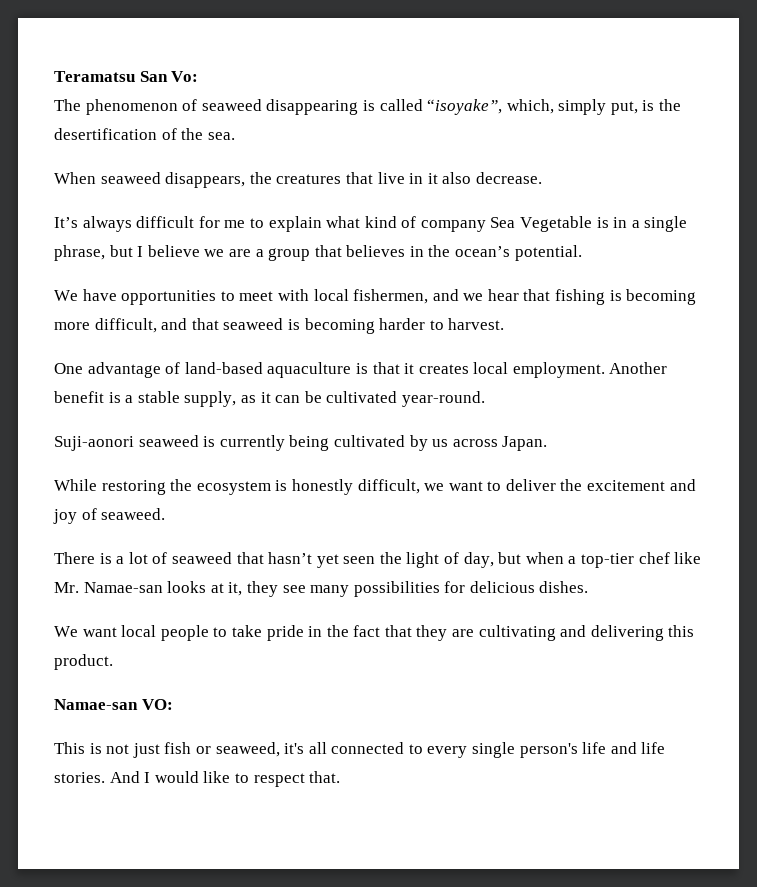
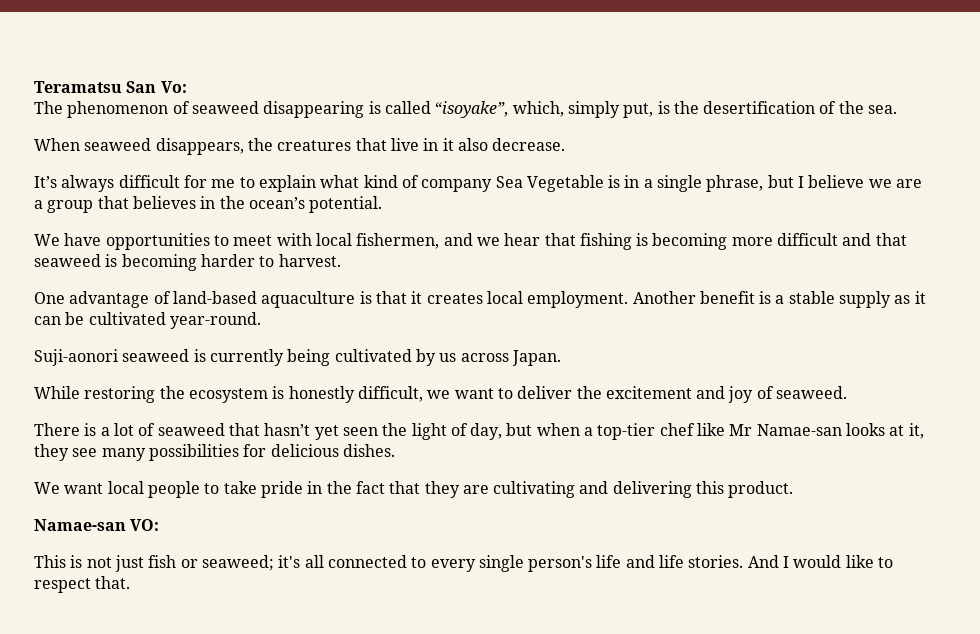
- We have opportunities to meet with local fishermen, and we hear that fishing is becoming more difficult, and that seaweed is becoming harder to harvest.
+ We have opportunities to meet with local fishermen, and we hear that fishing is becoming more difficult and that seaweed is becoming harder to harvest.
- Another benefit is a stable supply, as it can be cultivated year-round.
+ Another benefit is a stable supply as it can be cultivated year-round.
- There is a lot of seaweed that hasn’t yet seen the light of day, but when a top-tier chef like Mr. Namae-san looks at it, they see many possibilities for delicious dishes.
+ There is a lot of seaweed that hasn’t yet seen the light of day, but when a top-tier chef like Mr Namae-san looks at it, they see many possibilities for delicious dishes.
- This is not just fish or seaweed, it's all connected to every single person's life and life stories.
+ This is not just fish or seaweed; it's all connected to every single person's life and life stories.

